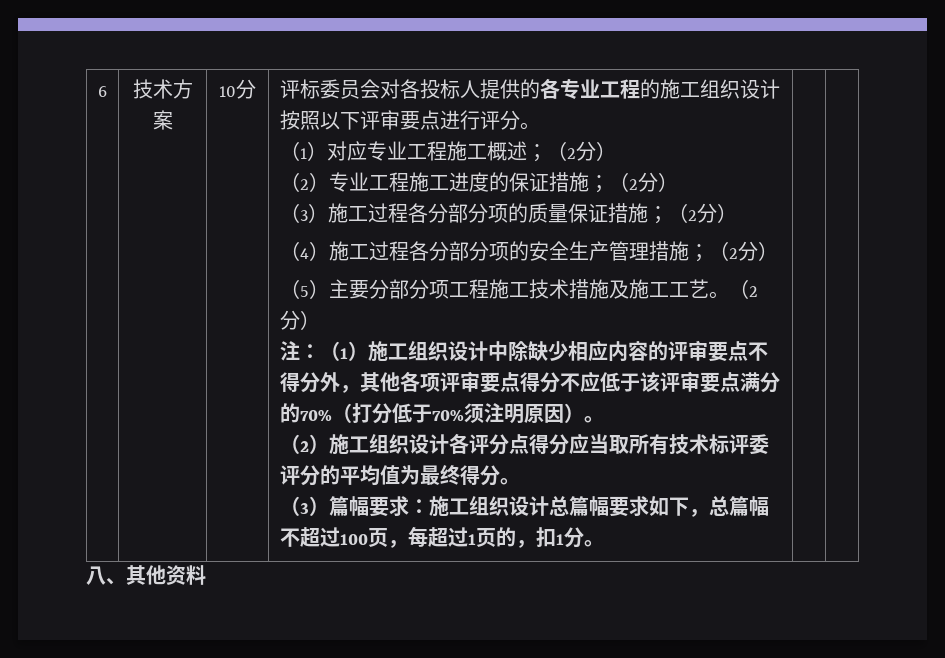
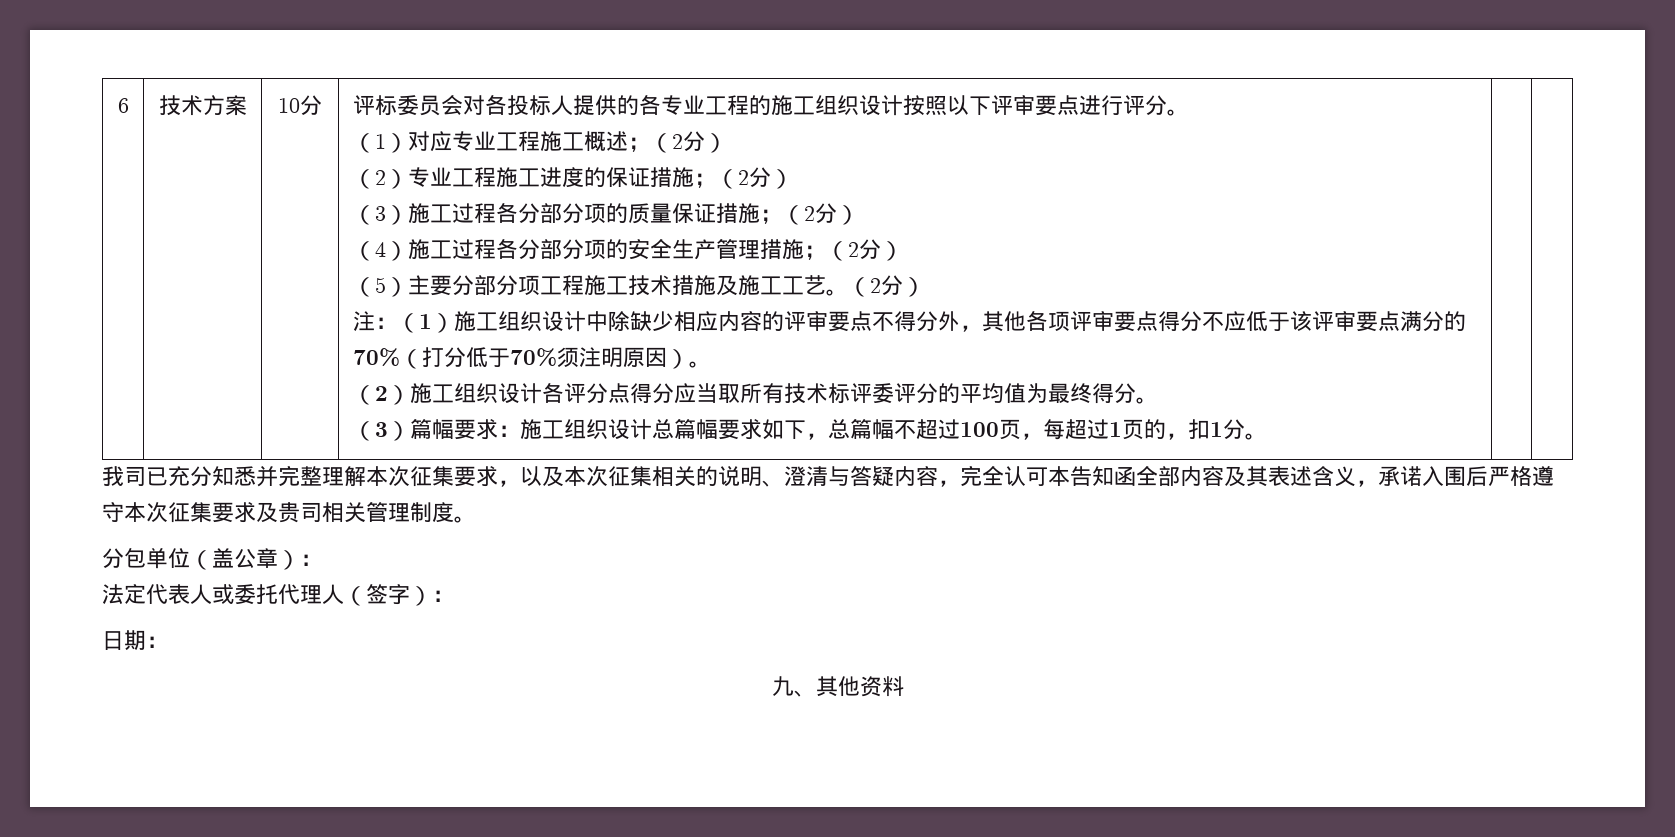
- 八、其他资料
+ 我司已充分知悉并完整理解本次征集要求，以及本次征集相关的说明、澄清与答疑内容，完全认可本告知函全部内容及其表述含义，承诺入围后严格遵守本次征集要求及贵司相关管理制度。
+ 分包单位（盖公章）：
+ 法定代表人或委托代理人（签字）：
+ 日期：
+ 九、其他资料

